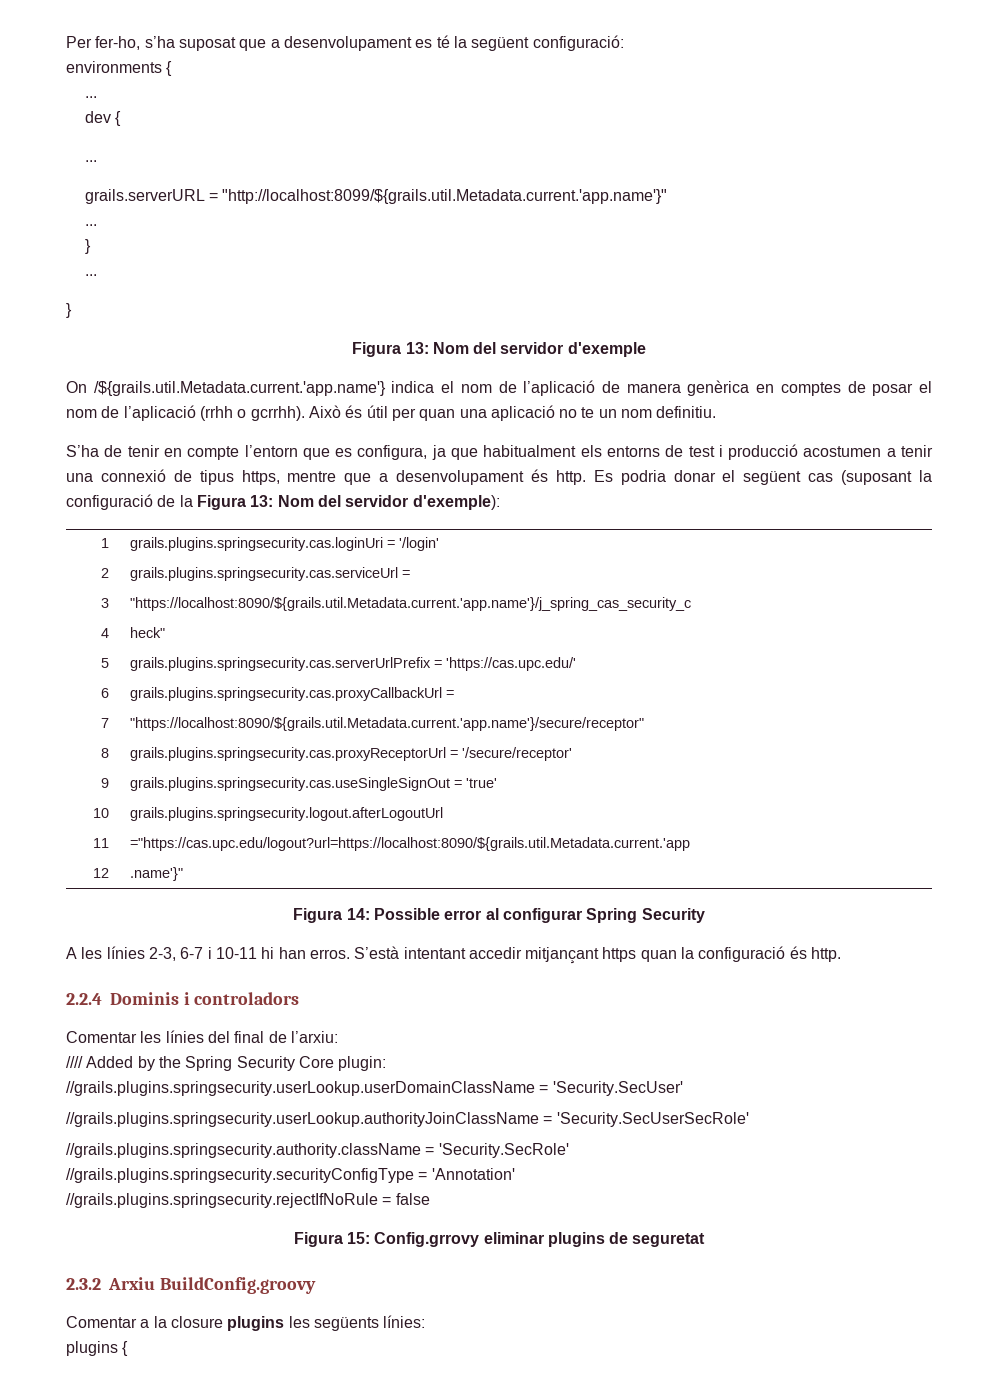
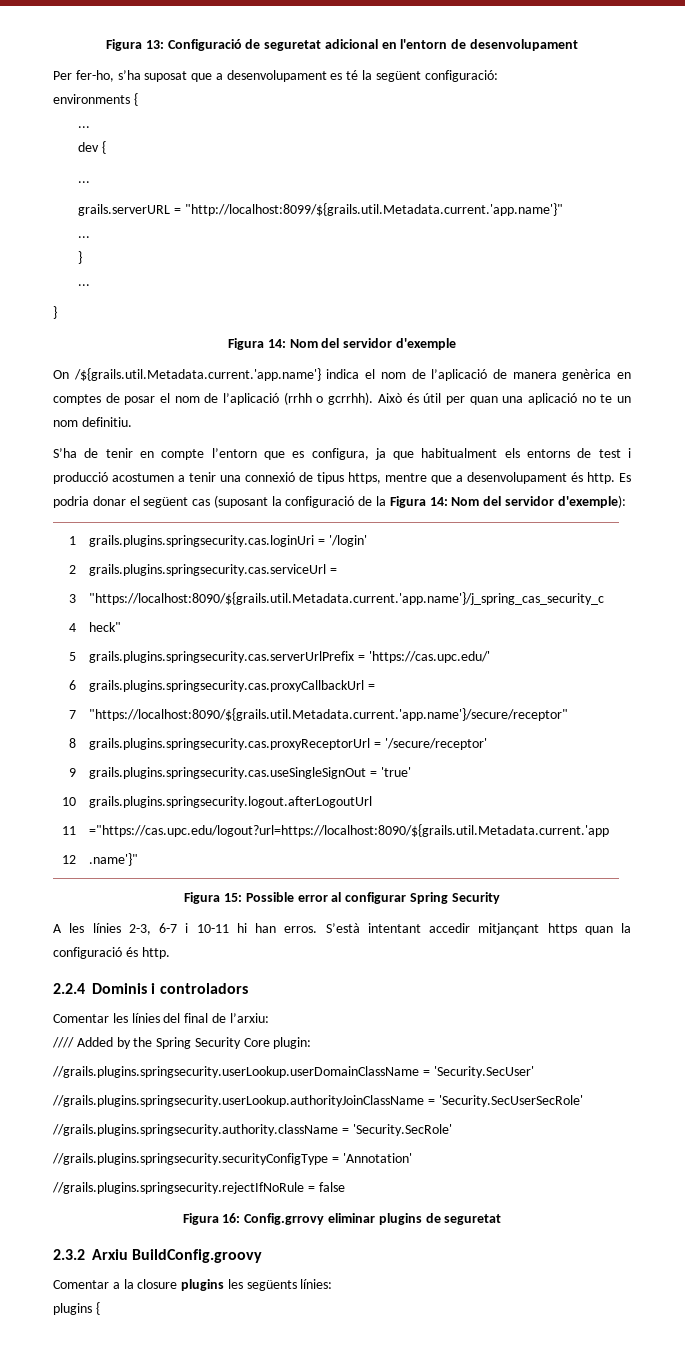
+ Figura 13: Configuració de seguretat adicional en l'entorn de desenvolupament
- Figura 13: Nom del servidor d'exemple
+ Figura 14: Nom del servidor d'exemple
- Es podria donar el següent cas (suposant la configuració de la Figura 13: Nom del servidor d'exemple):
+ Es podria donar el següent cas (suposant la configuració de la Figura 14: Nom del servidor d'exemple):
- Figura 14: Possible error al configurar Spring Security
+ Figura 15: Possible error al configurar Spring Security
- Figura 15: Config.grrovy eliminar plugins de seguretat
+ Figura 16: Config.grrovy eliminar plugins de seguretat

